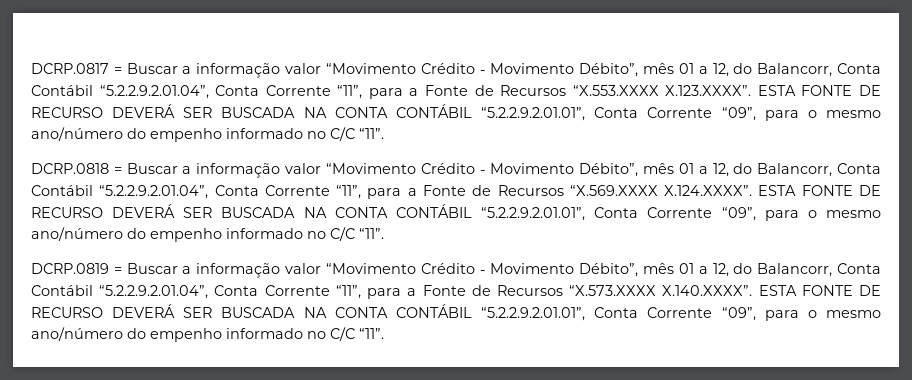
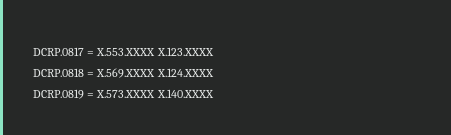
- DCRP.0817 = Buscar a informação valor “Movimento Crédito - Movimento Débito”, mês 01 a 12, do Balancorr, Conta Contábil “5.2.2.9.2.01.04”, Conta Corrente “11”, para a Fonte de Recursos “X.553.XXXX X.123.XXXX”. ESTA FONTE DE RECURSO DEVERÁ SER BUSCADA NA CONTA CONTÁBIL “5.2.2.9.2.01.01”, Conta Corrente “09”, para o mesmo ano/número do empenho informado no C/C “11”.
- DCRP.0818 = Buscar a informação valor “Movimento Crédito - Movimento Débito”, mês 01 a 12, do Balancorr, Conta Contábil “5.2.2.9.2.01.04”, Conta Corrente “11”, para a Fonte de Recursos “X.569.XXXX X.124.XXXX”. ESTA FONTE DE RECURSO DEVERÁ SER BUSCADA NA CONTA CONTÁBIL “5.2.2.9.2.01.01”, Conta Corrente “09”, para o mesmo ano/número do empenho informado no C/C “11”.
- DCRP.0819 = Buscar a informação valor “Movimento Crédito - Movimento Débito”, mês 01 a 12, do Balancorr, Conta Contábil “5.2.2.9.2.01.04”, Conta Corrente “11”, para a Fonte de Recursos “X.573.XXXX X.140.XXXX”. ESTA FONTE DE RECURSO DEVERÁ SER BUSCADA NA CONTA CONTÁBIL “5.2.2.9.2.01.01”, Conta Corrente “09”, para o mesmo ano/número do empenho informado no C/C “11”.
+ DCRP.0817 = X.553.XXXX X.123.XXXX
+ DCRP.0818 = X.569.XXXX X.124.XXXX
+ DCRP.0819 = X.573.XXXX X.140.XXXX

